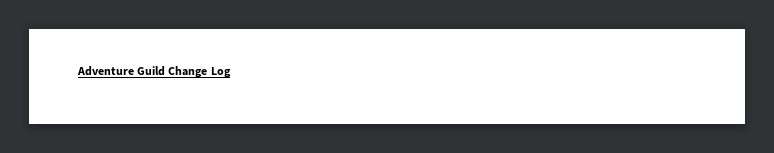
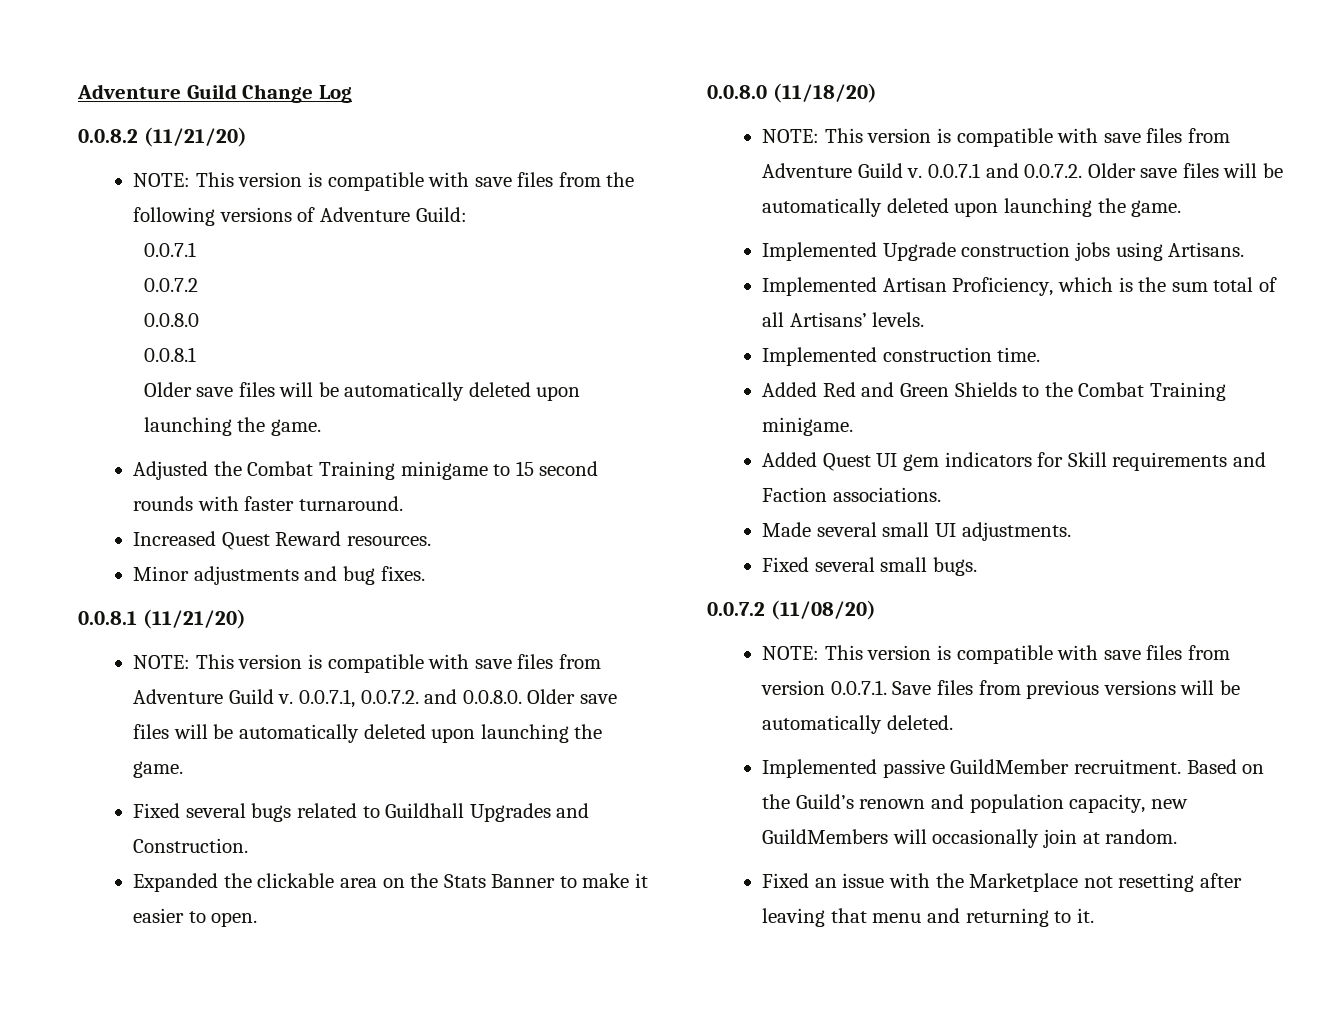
+ 0.0.8.2 (11/21/20)
+ NOTE: This version is compatible with save files from the following versions of Adventure Guild:
+ 0.0.7.1
+ 0.0.7.2
+ 0.0.8.0
+ 0.0.8.1
+ Older save files will be automatically deleted upon launching the game.
+ Adjusted the Combat Training minigame to 15 second rounds with faster turnaround.
+ Increased Quest Reward resources.
+ Minor adjustments and bug fixes.
+ 0.0.8.1 (11/21/20)
+ NOTE: This version is compatible with save files from Adventure Guild v. 0.0.7.1, 0.0.7.2. and 0.0.8.0. Older save files will be automatically deleted upon launching the game.
+ Fixed several bugs related to Guildhall Upgrades and Construction.
+ Expanded the clickable area on the Stats Banner to make it easier to open.
+ 0.0.8.0 (11/18/20)
+ NOTE: This version is compatible with save files from Adventure Guild v. 0.0.7.1 and 0.0.7.2. Older save files will be automatically deleted upon launching the game.
+ Implemented Upgrade construction jobs using Artisans.
+ Implemented Artisan Proficiency, which is the sum total of all Artisans’ levels.
+ Implemented construction time.
+ Added Red and Green Shields to the Combat Training minigame.
+ Added Quest UI gem indicators for Skill requirements and Faction associations.
+ Made several small UI adjustments.
+ Fixed several small bugs.
+ 0.0.7.2 (11/08/20)
+ NOTE: This version is compatible with save files from version 0.0.7.1. Save files from previous versions will be automatically deleted.
+ Implemented passive GuildMember recruitment. Based on the Guild’s renown and population capacity, new GuildMembers will occasionally join at random.
+ Fixed an issue with the Marketplace not resetting after leaving that menu and returning to it.

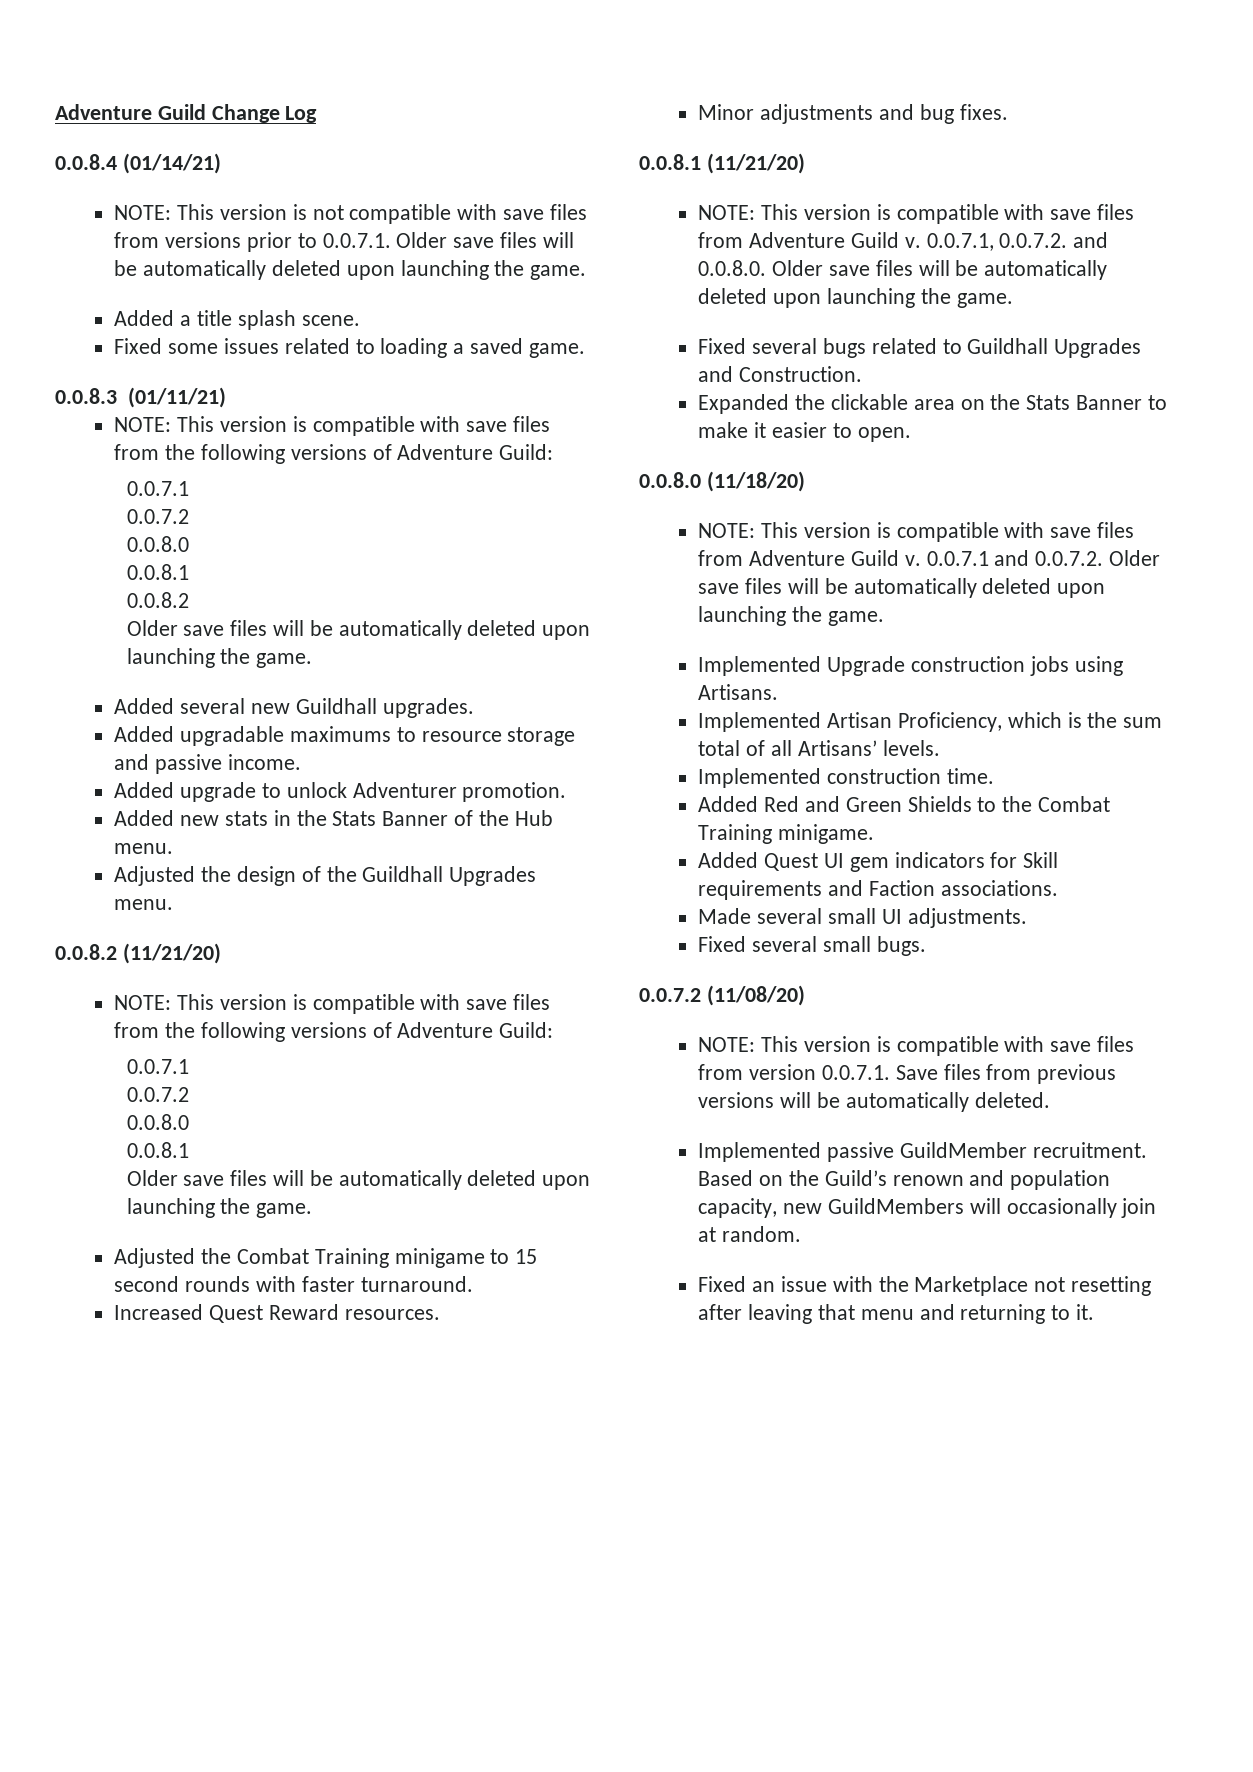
+ 0.0.8.4 (01/14/21)
+ NOTE: This version is not compatible with save files from versions prior to 0.0.7.1. Older save files will be automatically deleted upon launching the game.
+ Added a title splash scene.
+ Fixed some issues related to loading a saved game.
+ 0.0.8.3 (01/11/21)
+ NOTE: This version is compatible with save files from the following versions of Adventure Guild:
+ 0.0.7.1
+ 0.0.7.2
+ 0.0.8.0
+ 0.0.8.1
+ 0.0.8.2
+ Older save files will be automatically deleted upon launching the game.
+ Added several new Guildhall upgrades.
+ Added upgradable maximums to resource storage and passive income.
+ Added upgrade to unlock Adventurer promotion.
+ Added new stats in the Stats Banner of the Hub menu.
+ Adjusted the design of the Guildhall Upgrades menu.

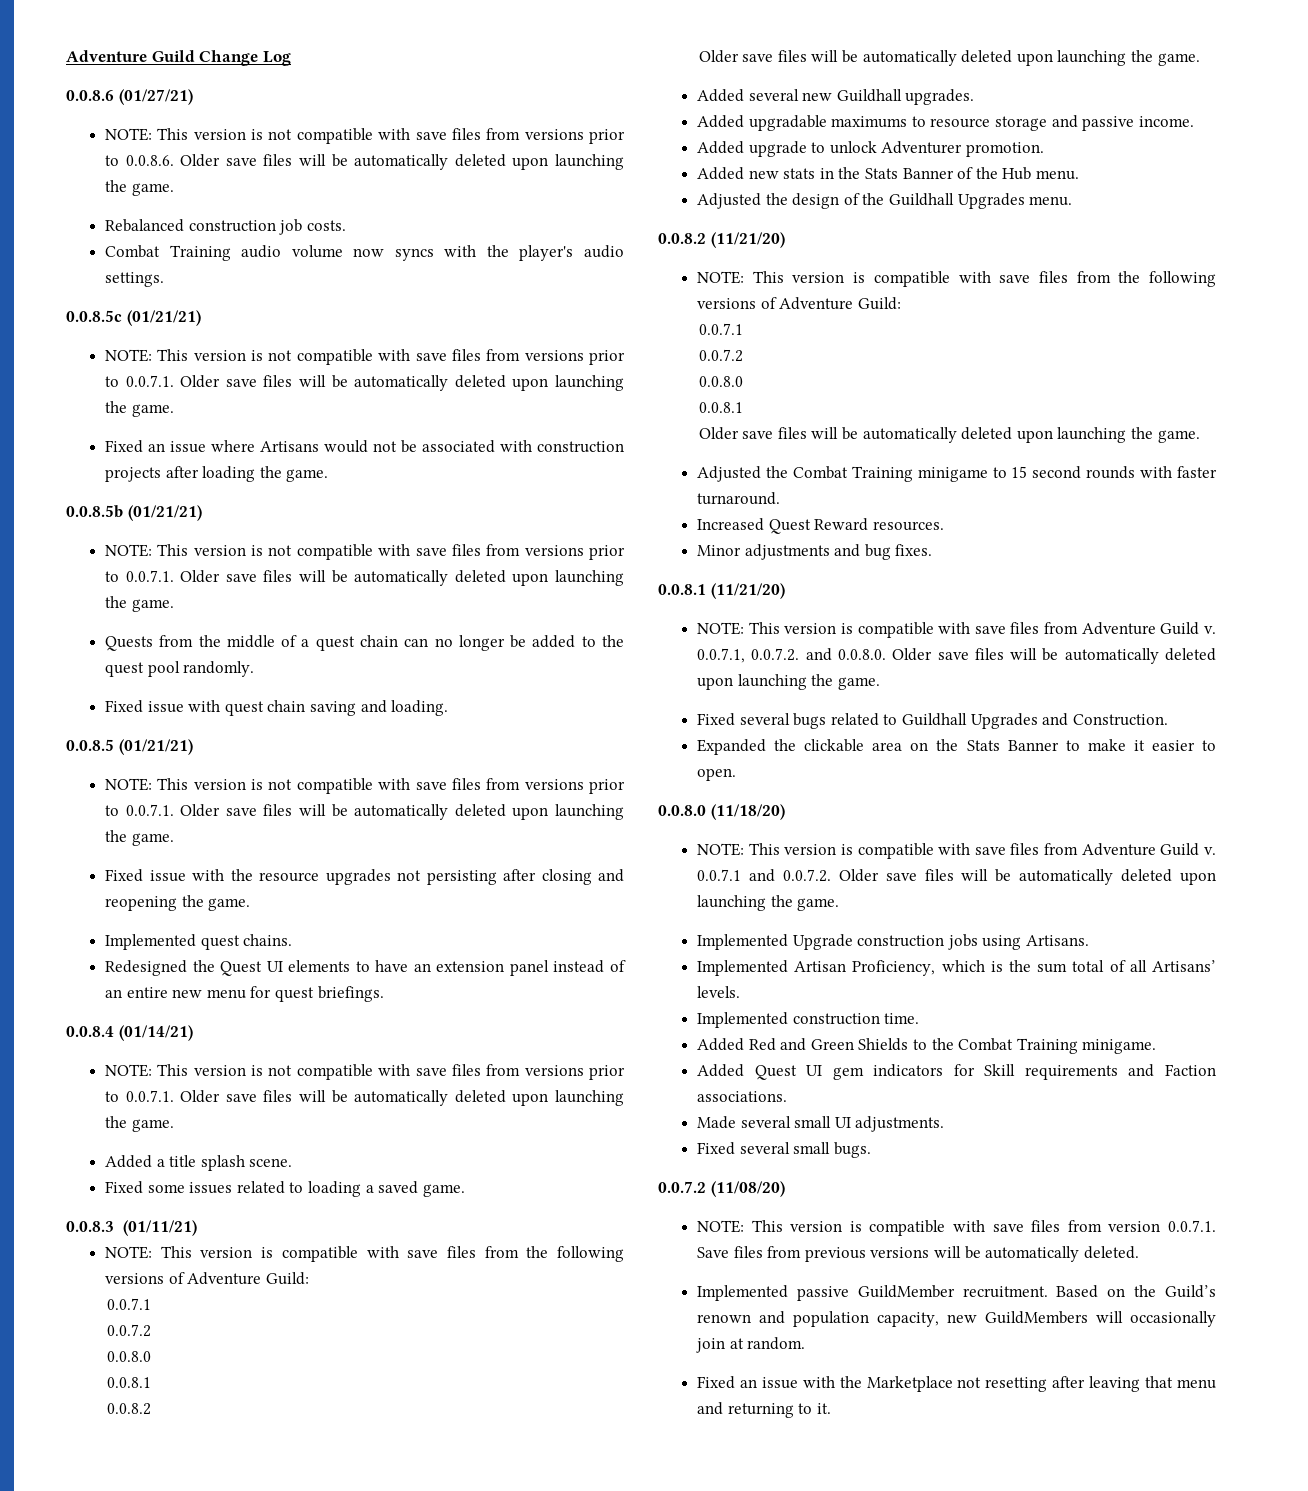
+ 0.0.8.6 (01/27/21)
+ NOTE: This version is not compatible with save files from versions prior to 0.0.8.6. Older save files will be automatically deleted upon launching the game.
+ Rebalanced construction job costs.
+ Combat Training audio volume now syncs with the player's audio settings.
+ 0.0.8.5c (01/21/21)
+ NOTE: This version is not compatible with save files from versions prior to 0.0.7.1. Older save files will be automatically deleted upon launching the game.
+ Fixed an issue where Artisans would not be associated with construction projects after loading the game.
+ 0.0.8.5b (01/21/21)
+ NOTE: This version is not compatible with save files from versions prior to 0.0.7.1. Older save files will be automatically deleted upon launching the game.
+ Quests from the middle of a quest chain can no longer be added to the quest pool randomly.
+ Fixed issue with quest chain saving and loading.
+ 0.0.8.5 (01/21/21)
+ NOTE: This version is not compatible with save files from versions prior to 0.0.7.1. Older save files will be automatically deleted upon launching the game.
+ Fixed issue with the resource upgrades not persisting after closing and reopening the game.
+ Implemented quest chains.
+ Redesigned the Quest UI elements to have an extension panel instead of an entire new menu for quest briefings.

